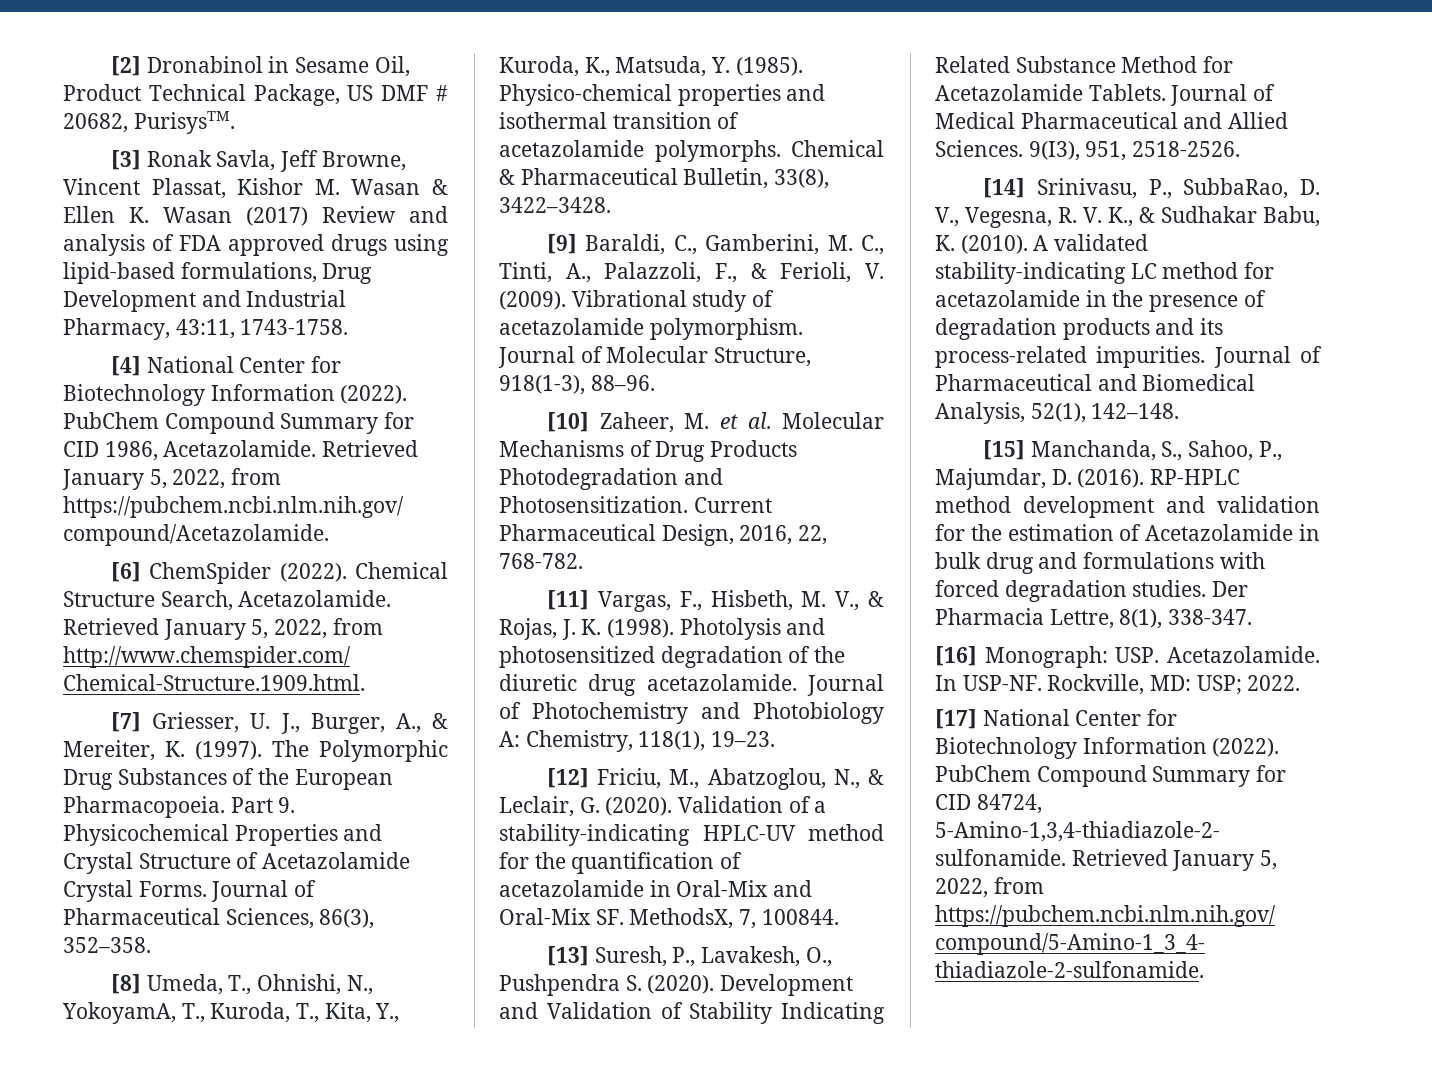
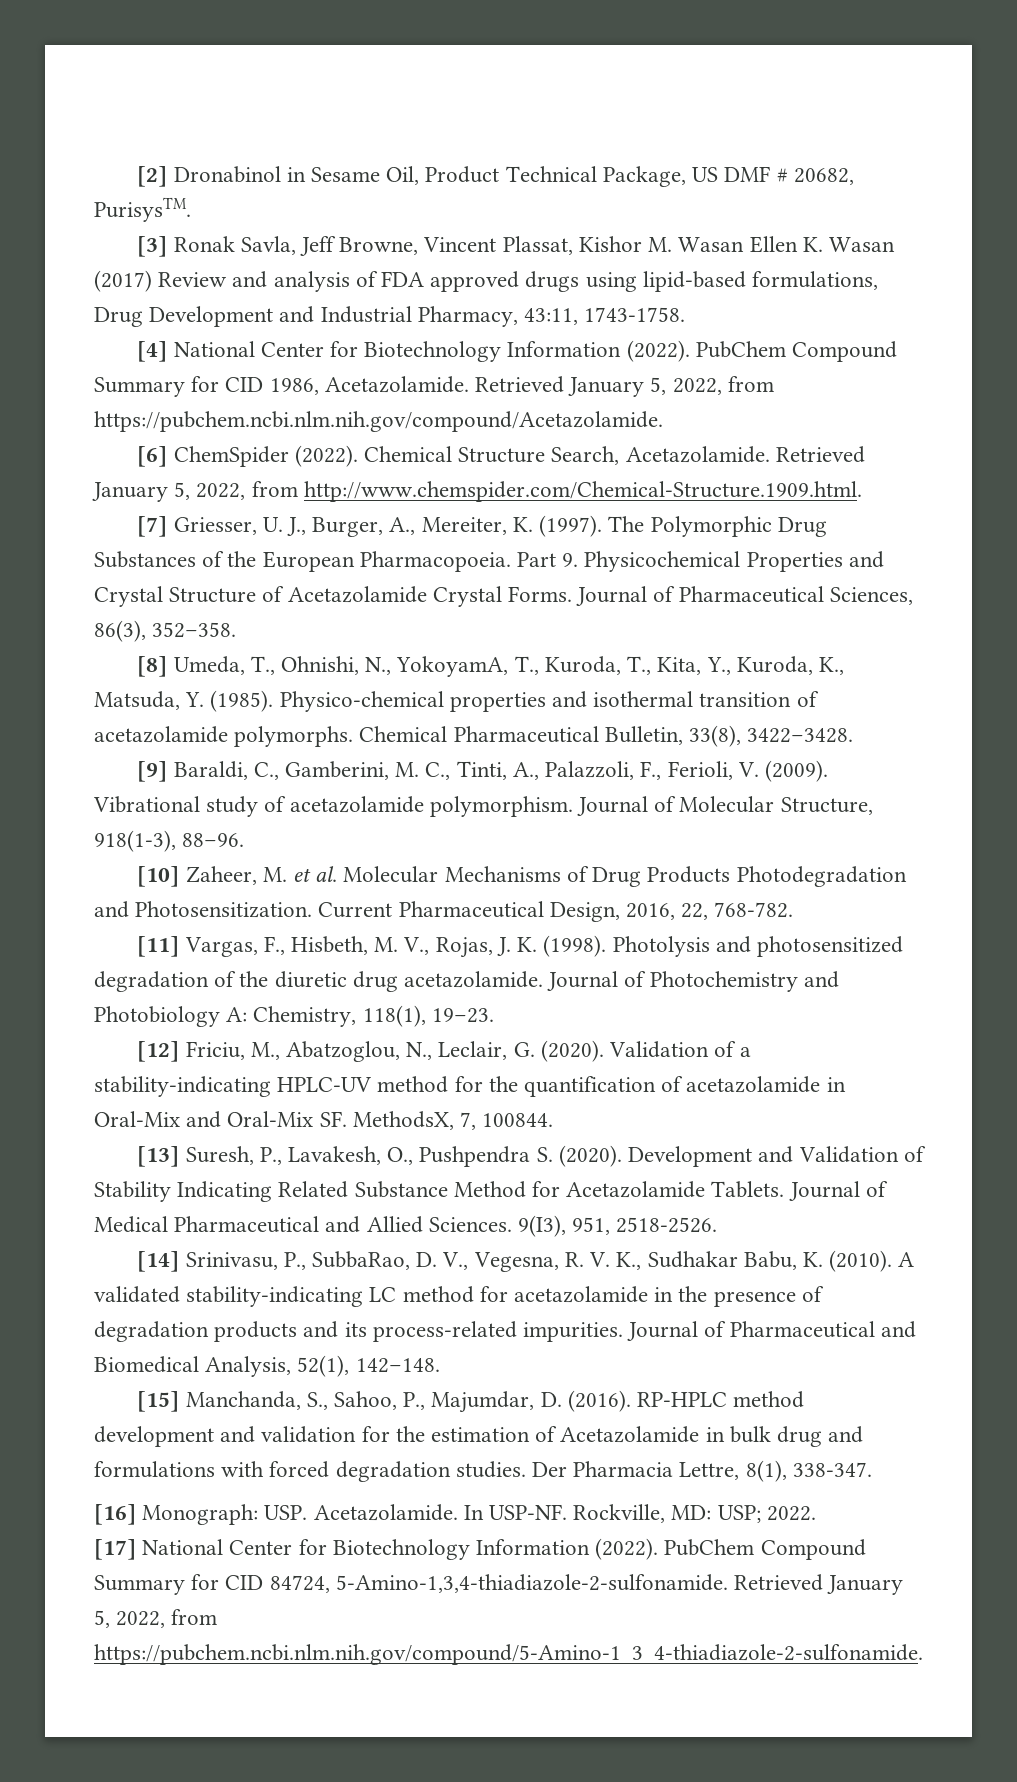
- [3] Ronak Savla, Jeff Browne, Vincent Plassat, Kishor M. Wasan & Ellen K. Wasan (2017) Review and analysis of FDA approved drugs using lipid-based formulations, Drug Development and Industrial Pharmacy, 43:11, 1743-1758.
+ [3] Ronak Savla, Jeff Browne, Vincent Plassat, Kishor M. Wasan Ellen K. Wasan (2017) Review and analysis of FDA approved drugs using lipid-based formulations, Drug Development and Industrial Pharmacy, 43:11, 1743-1758.
- [7] Griesser, U. J., Burger, A., & Mereiter, K. (1997).
+ [7] Griesser, U. J., Burger, A., Mereiter, K. (1997).
- Chemical & Pharmaceutical Bulletin, 33(8), 3422–3428.
+ Chemical Pharmaceutical Bulletin, 33(8), 3422–3428.
- [9] Baraldi, C., Gamberini, M. C., Tinti, A., Palazzoli, F., & Ferioli, V. (2009).
+ [9] Baraldi, C., Gamberini, M. C., Tinti, A., Palazzoli, F., Ferioli, V. (2009).
- [11] Vargas, F., Hisbeth, M. V., & Rojas, J. K. (1998).
+ [11] Vargas, F., Hisbeth, M. V., Rojas, J. K. (1998).
- [12] Friciu, M., Abatzoglou, N., & Leclair, G. (2020).
+ [12] Friciu, M., Abatzoglou, N., Leclair, G. (2020).
- [14] Srinivasu, P., SubbaRao, D. V., Vegesna, R. V. K., & Sudhakar Babu, K. (2010).
+ [14] Srinivasu, P., SubbaRao, D. V., Vegesna, R. V. K., Sudhakar Babu, K. (2010).

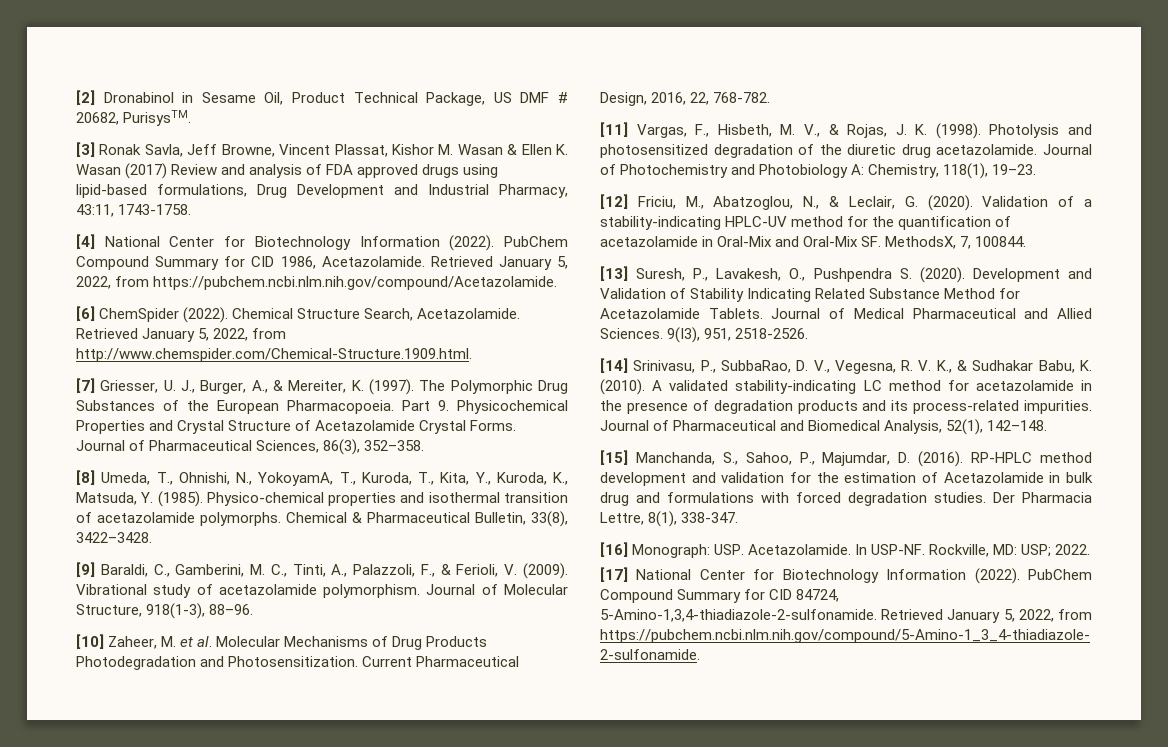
- [3] Ronak Savla, Jeff Browne, Vincent Plassat, Kishor M. Wasan Ellen K. Wasan (2017) Review and analysis of FDA approved drugs using lipid-based formulations, Drug Development and Industrial Pharmacy, 43:11, 1743-1758.
+ [3] Ronak Savla, Jeff Browne, Vincent Plassat, Kishor M. Wasan & Ellen K. Wasan (2017) Review and analysis of FDA approved drugs using lipid-based formulations, Drug Development and Industrial Pharmacy, 43:11, 1743-1758.
- [7] Griesser, U. J., Burger, A., Mereiter, K. (1997).
+ [7] Griesser, U. J., Burger, A., & Mereiter, K. (1997).
- Chemical Pharmaceutical Bulletin, 33(8), 3422–3428.
+ Chemical & Pharmaceutical Bulletin, 33(8), 3422–3428.
- [9] Baraldi, C., Gamberini, M. C., Tinti, A., Palazzoli, F., Ferioli, V. (2009).
+ [9] Baraldi, C., Gamberini, M. C., Tinti, A., Palazzoli, F., & Ferioli, V. (2009).
- [11] Vargas, F., Hisbeth, M. V., Rojas, J. K. (1998).
+ [11] Vargas, F., Hisbeth, M. V., & Rojas, J. K. (1998).
- [12] Friciu, M., Abatzoglou, N., Leclair, G. (2020).
+ [12] Friciu, M., Abatzoglou, N., & Leclair, G. (2020).
- [14] Srinivasu, P., SubbaRao, D. V., Vegesna, R. V. K., Sudhakar Babu, K. (2010).
+ [14] Srinivasu, P., SubbaRao, D. V., Vegesna, R. V. K., & Sudhakar Babu, K. (2010).

